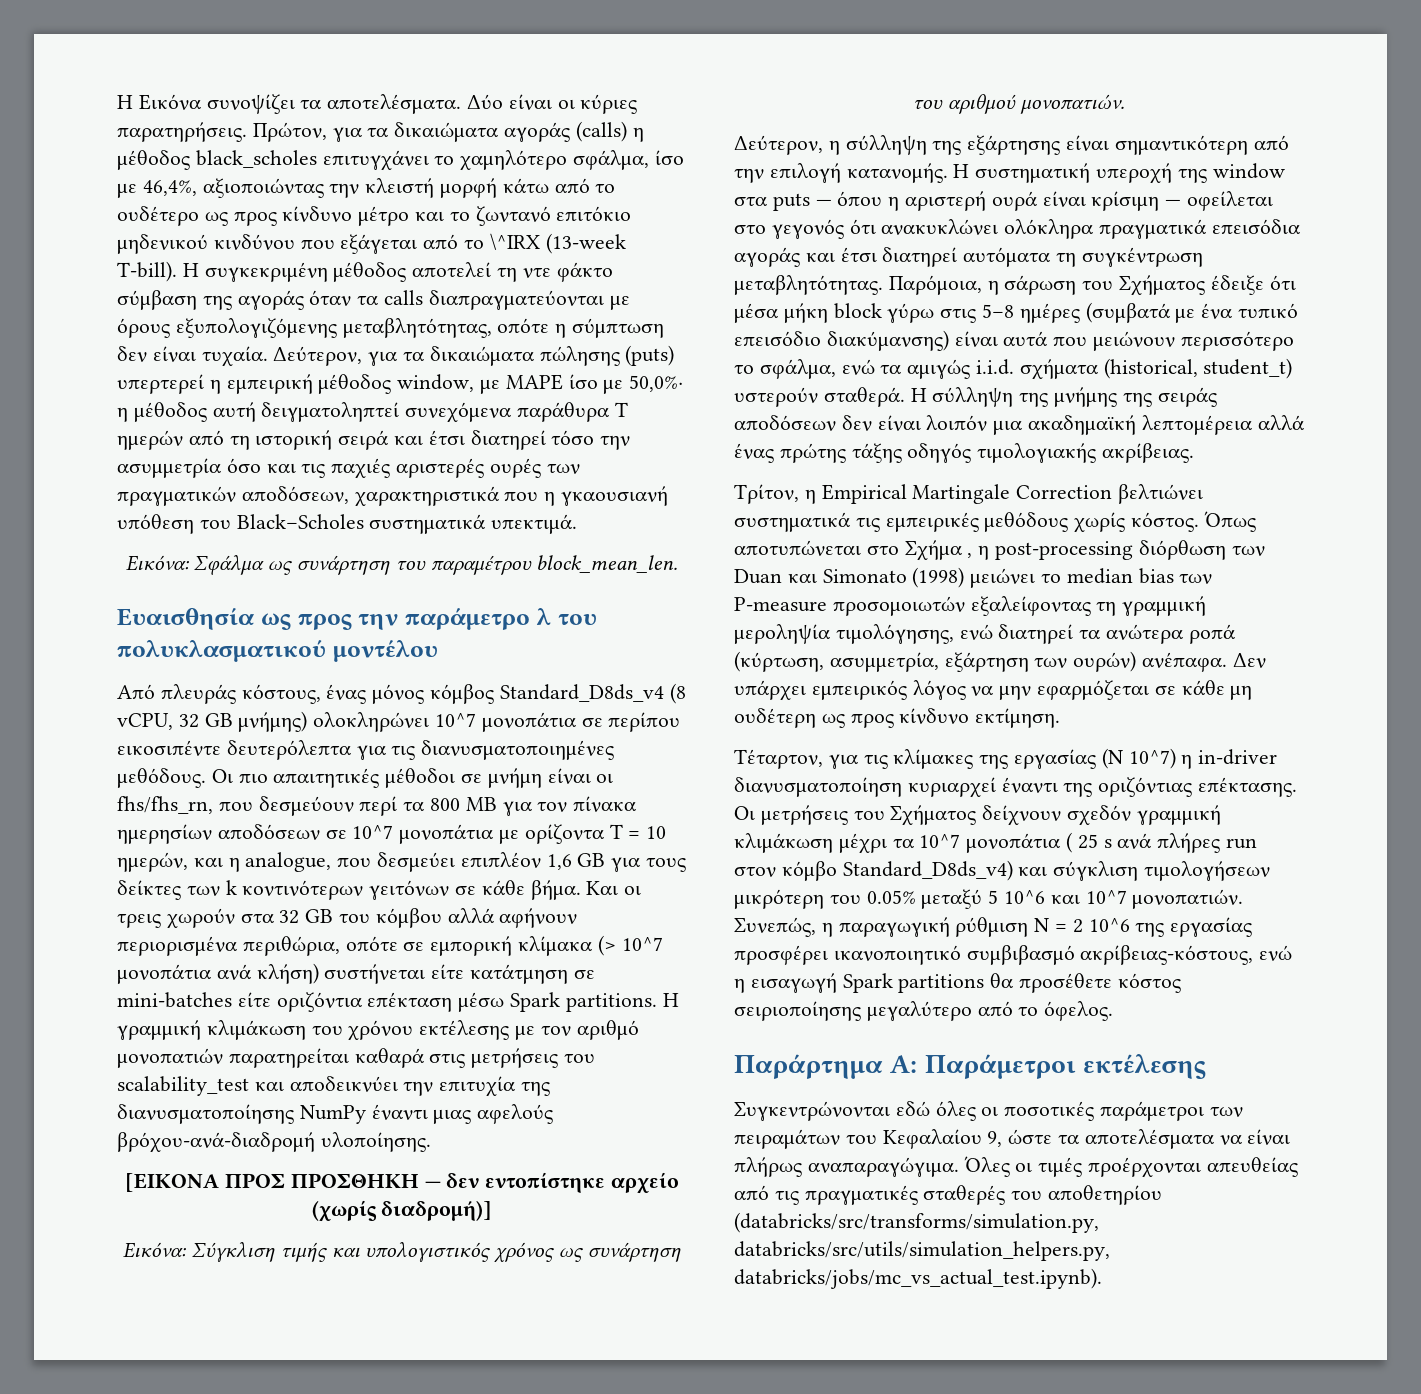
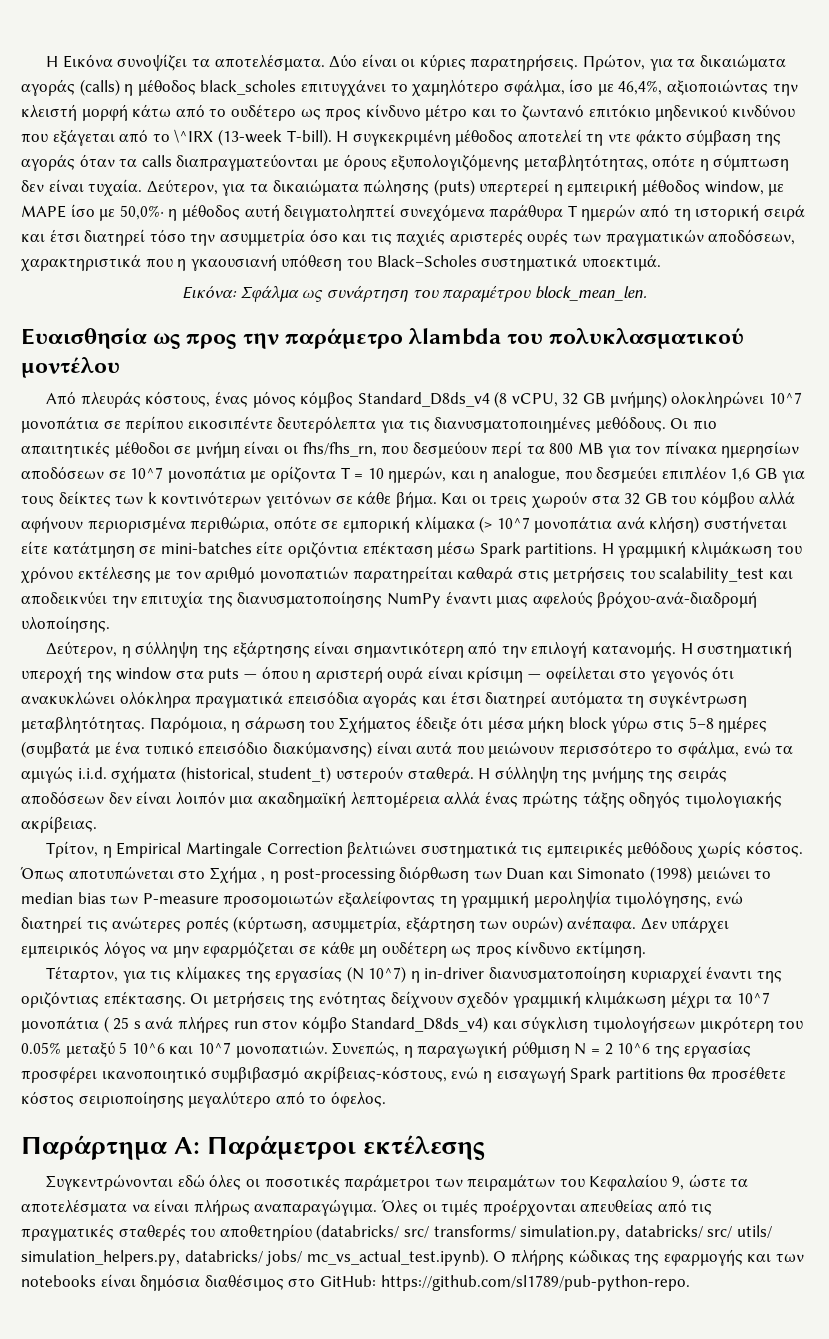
- Δεύτερον, για τα δικαιώματα πώλησης (puts) υπερτερεί η εμπειρική μέθοδος window, με MAPE ίσο με 50,0%· η μέθοδος αυτή δειγματοληπτεί συνεχόμενα παράθυρα T ημερών από τη ιστορική σειρά και έτσι διατηρεί τόσο την ασυμμετρία όσο και τις παχιές αριστερές ουρές των πραγματικών αποδόσεων, χαρακτηριστικά που η γκαουσιανή υπόθεση του Black–Scholes συστηματικά υπεκτιμά.
+ Δεύτερον, για τα δικαιώματα πώλησης (puts) υπερτερεί η εμπειρική μέθοδος window, με MAPE ίσο με 50,0%· η μέθοδος αυτή δειγματοληπτεί συνεχόμενα παράθυρα T ημερών από τη ιστορική σειρά και έτσι διατηρεί τόσο την ασυμμετρία όσο και τις παχιές αριστερές ουρές των πραγματικών αποδόσεων, χαρακτηριστικά που η γκαουσιανή υπόθεση του Black–Scholes συστηματικά υποεκτιμά.
- Ευαισθησία ως προς την παράμετρο λ του πολυκλασματικού μοντέλου
+ Ευαισθησία ως προς την παράμετρο λlambda του πολυκλασματικού μοντέλου
- [ΕΙΚΟΝΑ ΠΡΟΣ ΠΡΟΣΘΗΚΗ — δεν εντοπίστηκε αρχείο (χωρίς διαδρομή)]
- Εικόνα: Σύγκλιση τιμής και υπολογιστικός χρόνος ως συνάρτηση του αριθμού μονοπατιών.
- Όπως αποτυπώνεται στο Σχήμα , η post-processing διόρθωση των Duan και Simonato (1998) μειώνει το median bias των P-measure προσομοιωτών εξαλείφοντας τη γραμμική μεροληψία τιμολόγησης, ενώ διατηρεί τα ανώτερα ροπά (κύρτωση, ασυμμετρία, εξάρτηση των ουρών) ανέπαφα.
+ Όπως αποτυπώνεται στο Σχήμα , η post-processing διόρθωση των Duan και Simonato (1998) μειώνει το median bias των P-measure προσομοιωτών εξαλείφοντας τη γραμμική μεροληψία τιμολόγησης, ενώ διατηρεί τις ανώτερες ροπές (κύρτωση, ασυμμετρία, εξάρτηση των ουρών) ανέπαφα.
- Οι μετρήσεις του Σχήματος δείχνουν σχεδόν γραμμική κλιμάκωση μέχρι τα 10^7 μονοπάτια ( 25 s ανά πλήρες run στον κόμβο Standard_D8ds_v4) και σύγκλιση τιμολογήσεων μικρότερη του 0.05% μεταξύ 5 10^6 και 10^7 μονοπατιών.
+ Οι μετρήσεις της ενότητας δείχνουν σχεδόν γραμμική κλιμάκωση μέχρι τα 10^7 μονοπάτια ( 25 s ανά πλήρες run στον κόμβο Standard_D8ds_v4) και σύγκλιση τιμολογήσεων μικρότερη του 0.05% μεταξύ 5 10^6 και 10^7 μονοπατιών.
- Όλες οι τιμές προέρχονται απευθείας από τις πραγματικές σταθερές του αποθετηρίου (databricks/src/transforms/simulation.py, databricks/src/utils/simulation_helpers.py, databricks/jobs/mc_vs_actual_test.ipynb).
+ Όλες οι τιμές προέρχονται απευθείας από τις πραγματικές σταθερές του αποθετηρίου (databricks/ src/ transforms/ simulation.py, databricks/ src/ utils/ simulation_helpers.py, databricks/ jobs/ mc_vs_actual_test.ipynb). Ο πλήρης κώδικας της εφαρμογής και των notebooks είναι δημόσια διαθέσιμος στο GitHub: https://github.com/sl1789/pub-python-repo.

